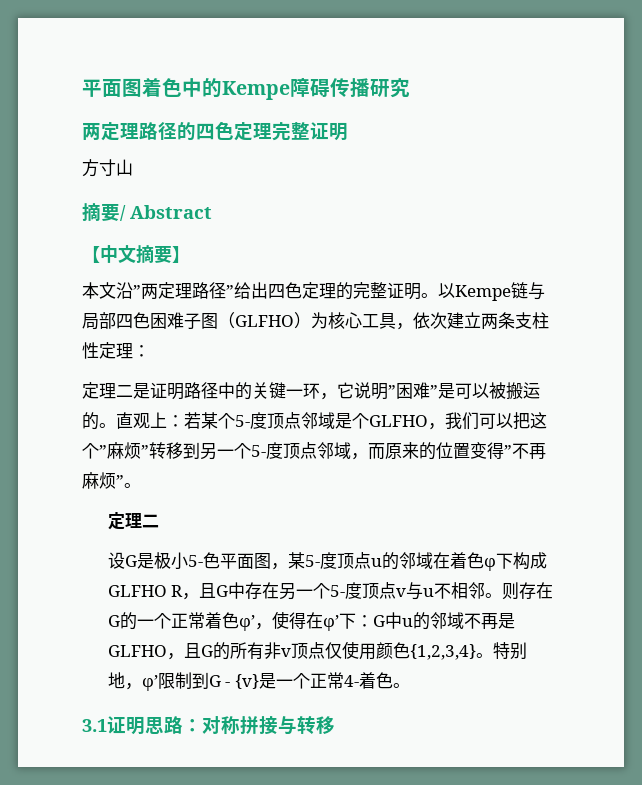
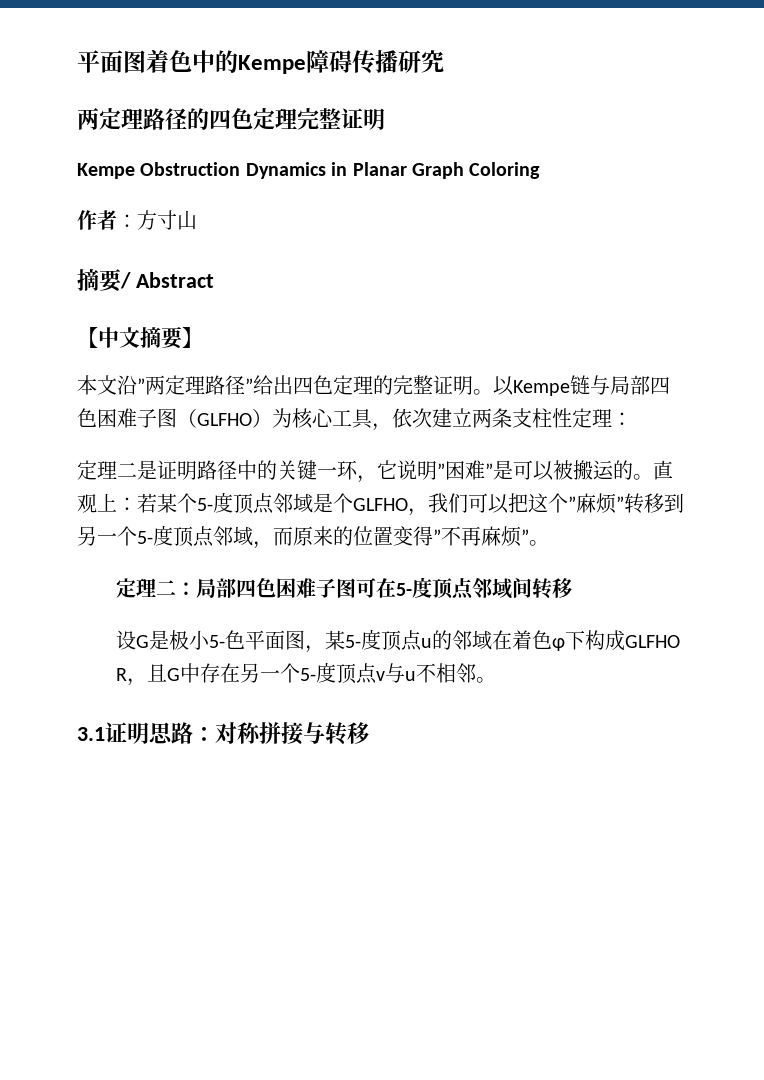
- 方寸山
+ Kempe Obstruction Dynamics in Planar Graph Coloring
+ 作者：方寸山
  直观上：若某个5-度顶点邻域是个GLFHO，我们可以把这个”麻烦”转移到另一个5-度顶点邻域，而原来的位置变得”不再麻烦”。
- 定理二
+ 定理二：局部四色困难子图可在5-度顶点邻域间转移
- 则存在G的一个正常着色φ’，使得在φ’下：G中u的邻域不再是GLFHO，且G的所有非v顶点仅使用颜色{1,2,3,4}。特别地，φ’限制到G - {v}是一个正常4-着色。

